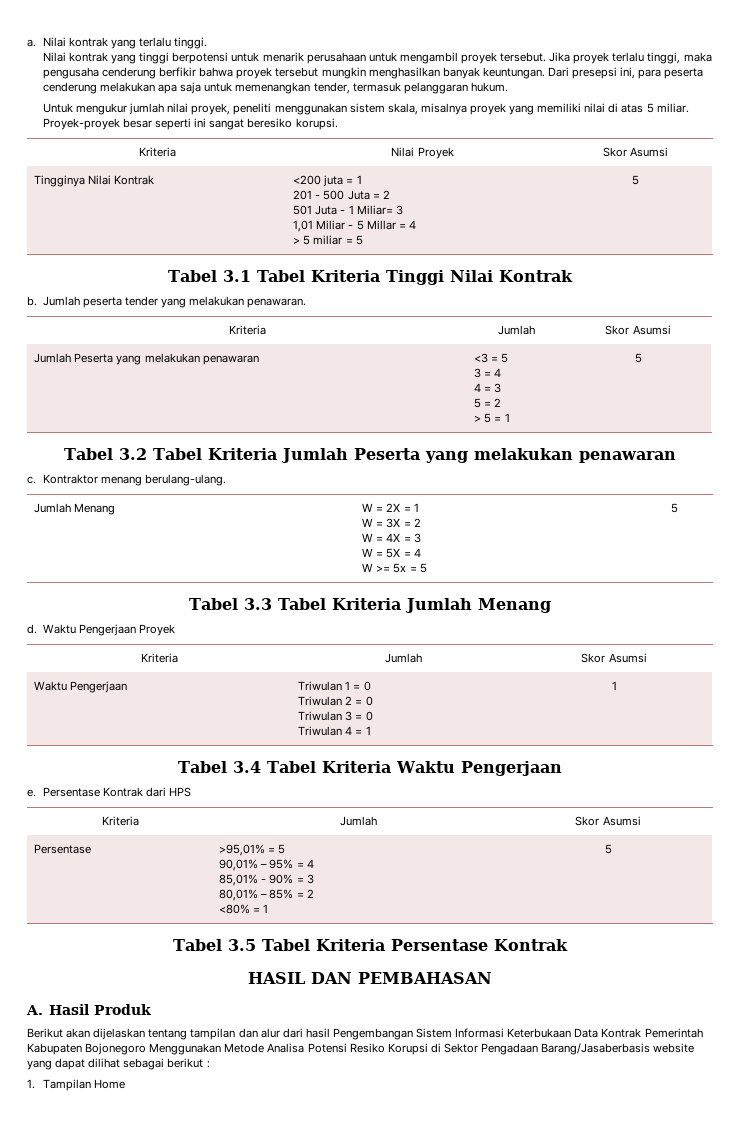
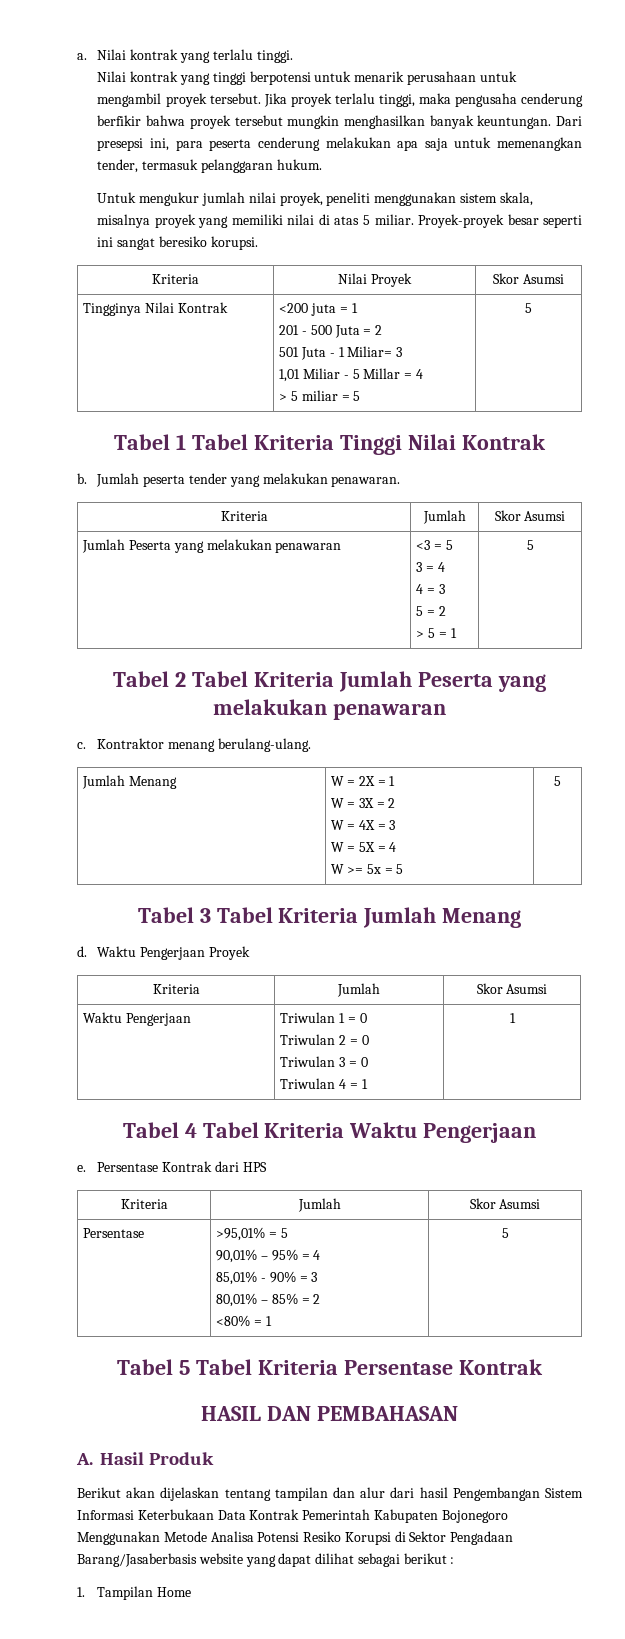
- Tabel 3.1 Tabel Kriteria Tinggi Nilai Kontrak
+ Tabel 1 Tabel Kriteria Tinggi Nilai Kontrak
- Tabel 3.2 Tabel Kriteria Jumlah Peserta yang melakukan penawaran
+ Tabel 2 Tabel Kriteria Jumlah Peserta yang melakukan penawaran
- Tabel 3.3 Tabel Kriteria Jumlah Menang
+ Tabel 3 Tabel Kriteria Jumlah Menang
- Tabel 3.4 Tabel Kriteria Waktu Pengerjaan
+ Tabel 4 Tabel Kriteria Waktu Pengerjaan
- Tabel 3.5 Tabel Kriteria Persentase Kontrak
+ Tabel 5 Tabel Kriteria Persentase Kontrak

